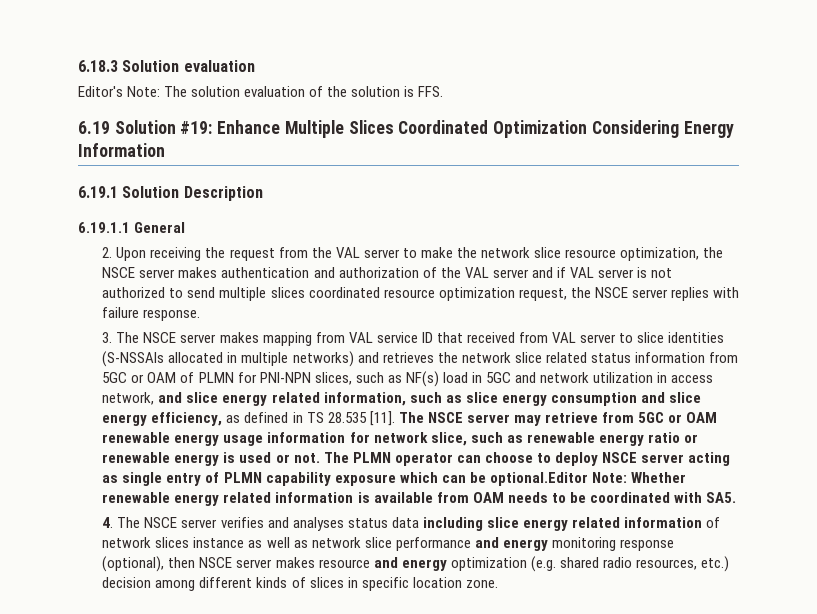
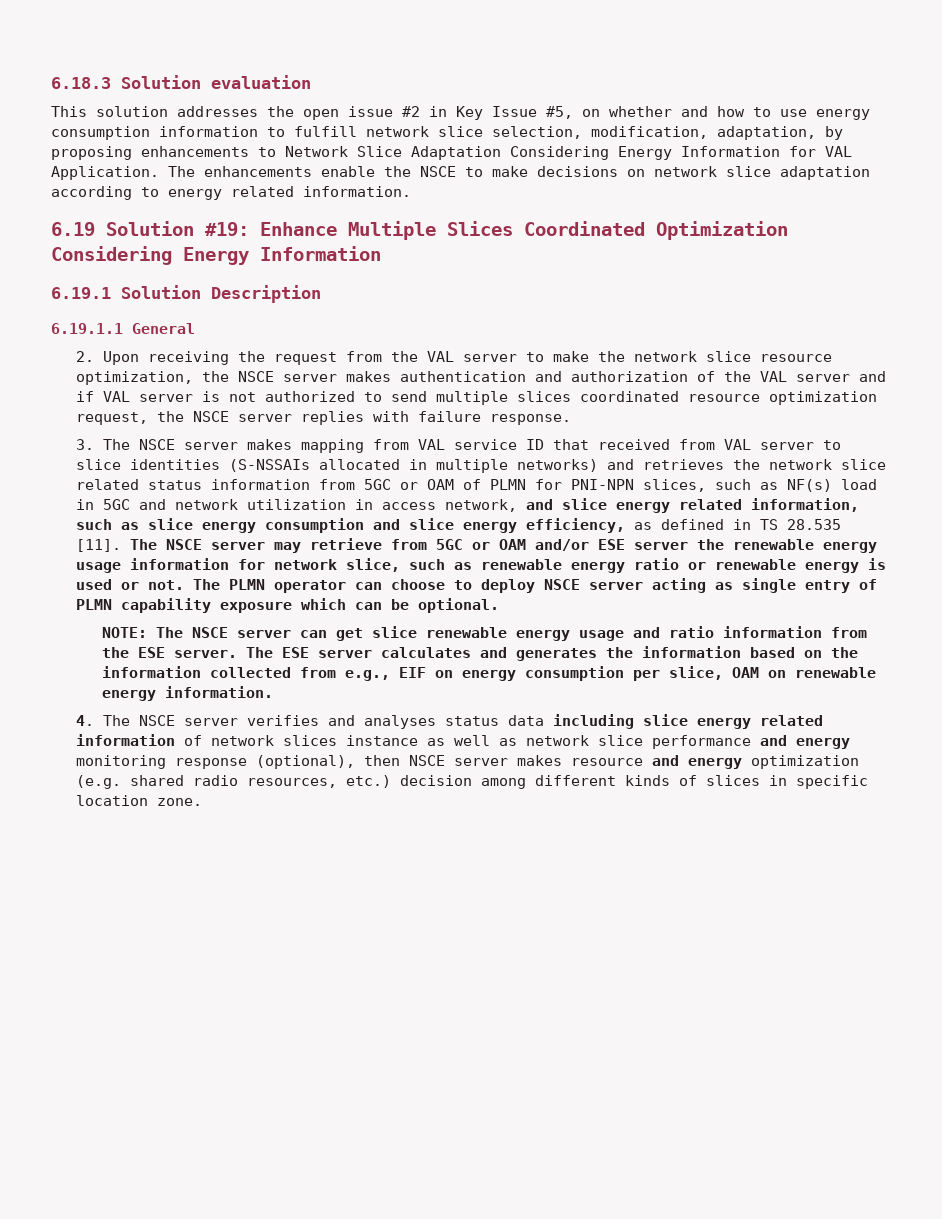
- Editor's Note: The solution evaluation of the solution is FFS.
+ This solution addresses the open issue #2 in Key Issue #5, on whether and how to use energy consumption information to fulfill network slice selection, modification, adaptation, by proposing enhancements to Network Slice Adaptation Considering Energy Information for VAL Application. The enhancements enable the NSCE to make decisions on network slice adaptation according to energy related information.
- The NSCE server may retrieve from 5GC or OAM renewable energy usage information for network slice, such as renewable energy ratio or renewable energy is used or not.
+ The NSCE server may retrieve from 5GC or OAM and/or ESE server the renewable energy usage information for network slice, such as renewable energy ratio or renewable energy is used or not.
- The PLMN operator can choose to deploy NSCE server acting as single entry of PLMN capability exposure which can be optional.Editor Note: Whether renewable energy related information is available from OAM needs to be coordinated with SA5.
+ The PLMN operator can choose to deploy NSCE server acting as single entry of PLMN capability exposure which can be optional.
+ NOTE: The NSCE server can get slice renewable energy usage and ratio information from the ESE server. The ESE server calculates and generates the information based on the information collected from e.g., EIF on energy consumption per slice, OAM on renewable energy information.

